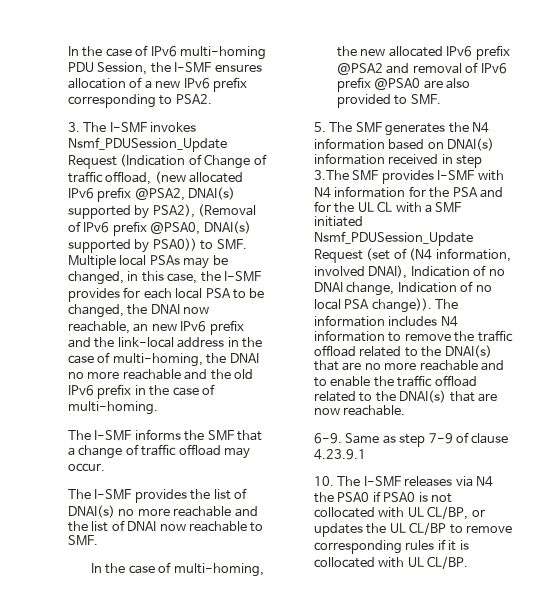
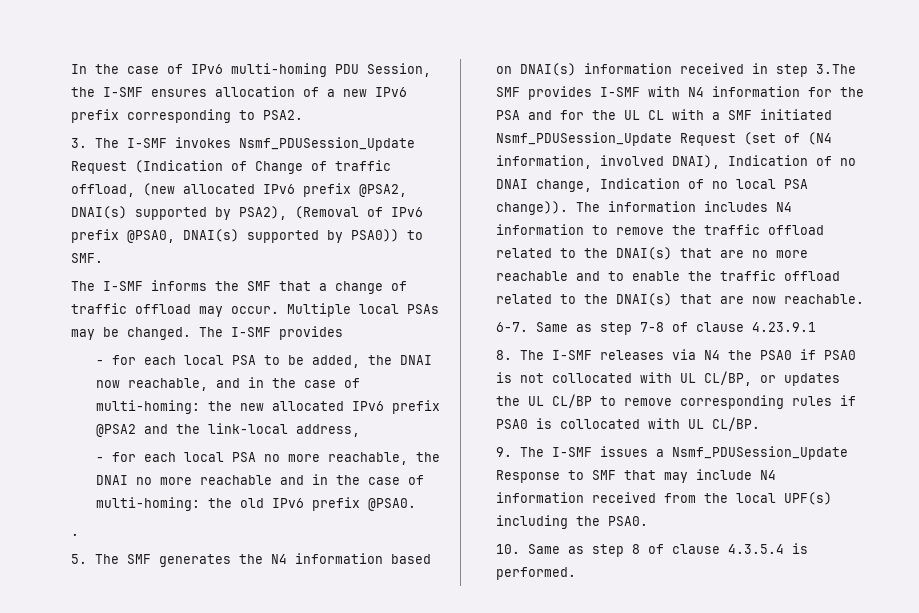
- 3. The I-SMF invokes Nsmf_PDUSession_Update Request (Indication of Change of traffic offload, (new allocated IPv6 prefix @PSA2, DNAI(s) supported by PSA2), (Removal of IPv6 prefix @PSA0, DNAI(s) supported by PSA0)) to SMF. Multiple local PSAs may be changed, in this case, the I-SMF provides for each local PSA to be changed, the DNAI now reachable, an new IPv6 prefix and the link-local address in the case of multi-homing, the DNAI no more reachable and the old IPv6 prefix in the case of multi-homing.
+ 3. The I-SMF invokes Nsmf_PDUSession_Update Request (Indication of Change of traffic offload, (new allocated IPv6 prefix @PSA2, DNAI(s) supported by PSA2), (Removal of IPv6 prefix @PSA0, DNAI(s) supported by PSA0)) to SMF.
- The I-SMF informs the SMF that a change of traffic offload may occur.
- The I-SMF provides the list of DNAI(s) no more reachable and the list of DNAI now reachable to SMF.
- In the case of multi-homing, the new allocated IPv6 prefix @PSA2 and removal of IPv6 prefix @PSA0 are also provided to SMF.
+ The I-SMF informs the SMF that a change of traffic offload may occur. Multiple local PSAs may be changed. The I-SMF provides
+ - for each local PSA to be added, the DNAI now reachable, and in the case of multi-homing: the new allocated IPv6 prefix @PSA2 and the link-local address,
+ - for each local PSA no more reachable, the DNAI no more reachable and in the case of multi-homing: the old IPv6 prefix @PSA0.
+ .
- 6-9. Same as step 7-9 of clause 4.23.9.1
+ 6-7. Same as step 7-8 of clause 4.23.9.1
- 10. The I-SMF releases via N4 the PSA0 if PSA0 is not collocated with UL CL/BP, or updates the UL CL/BP to remove corresponding rules if it is collocated with UL CL/BP.
+ 8. The I-SMF releases via N4 the PSA0 if PSA0 is not collocated with UL CL/BP, or updates the UL CL/BP to remove corresponding rules if PSA0 is collocated with UL CL/BP.
+ 9. The I-SMF issues a Nsmf_PDUSession_Update Response to SMF that may include N4 information received from the local UPF(s) including the PSA0.
+ 10. Same as step 8 of clause 4.3.5.4 is performed.

